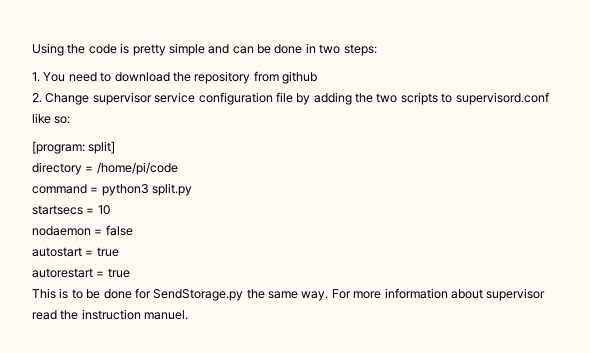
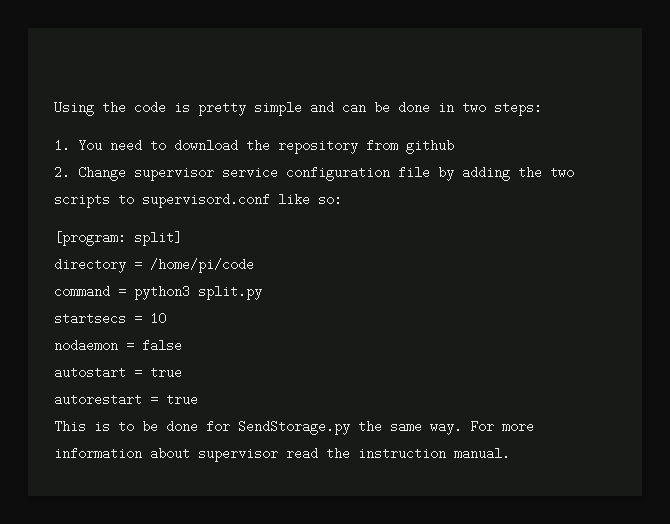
- For more information about supervisor read the instruction manuel.
+ For more information about supervisor read the instruction manual.

